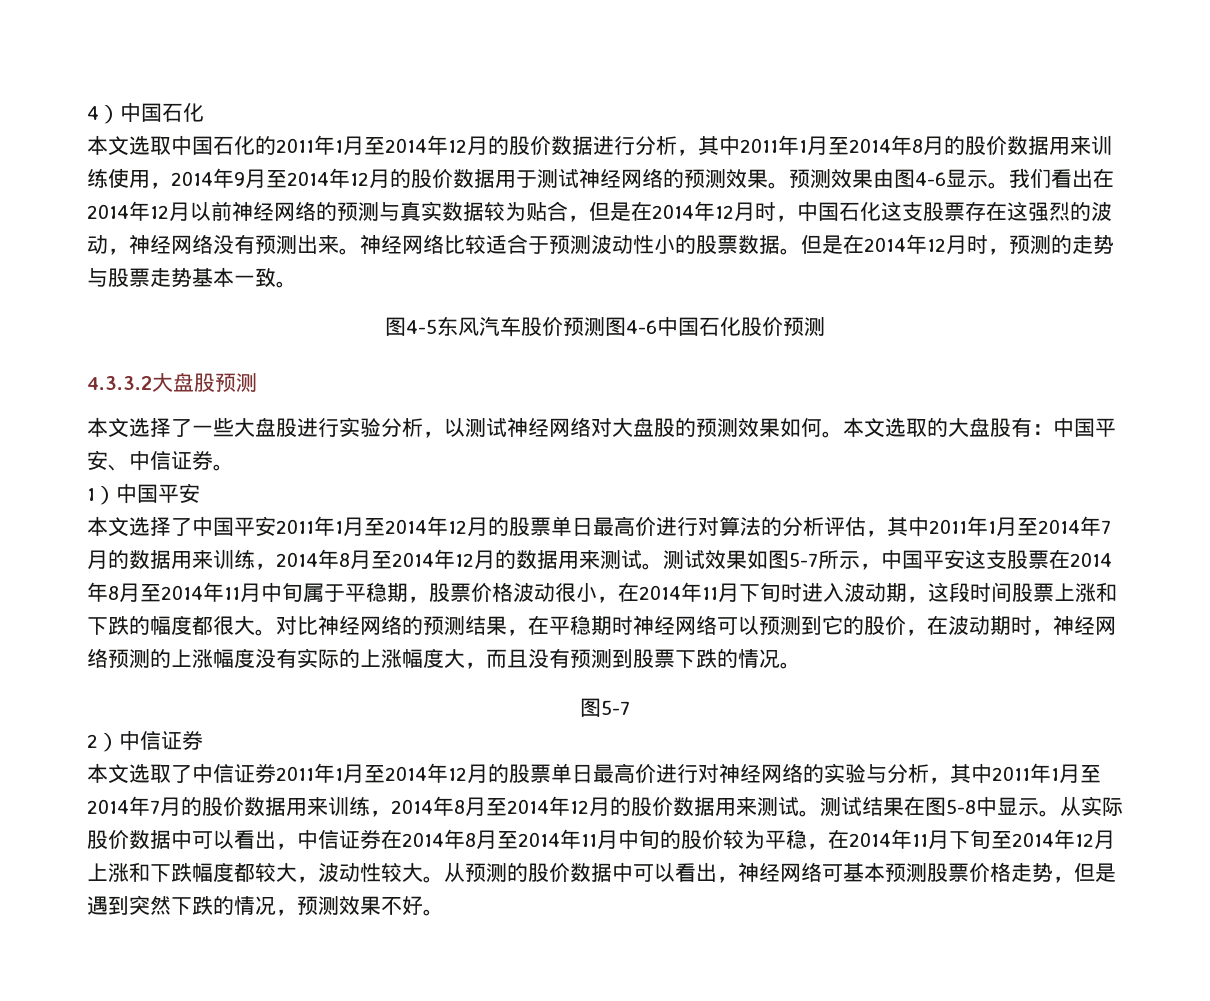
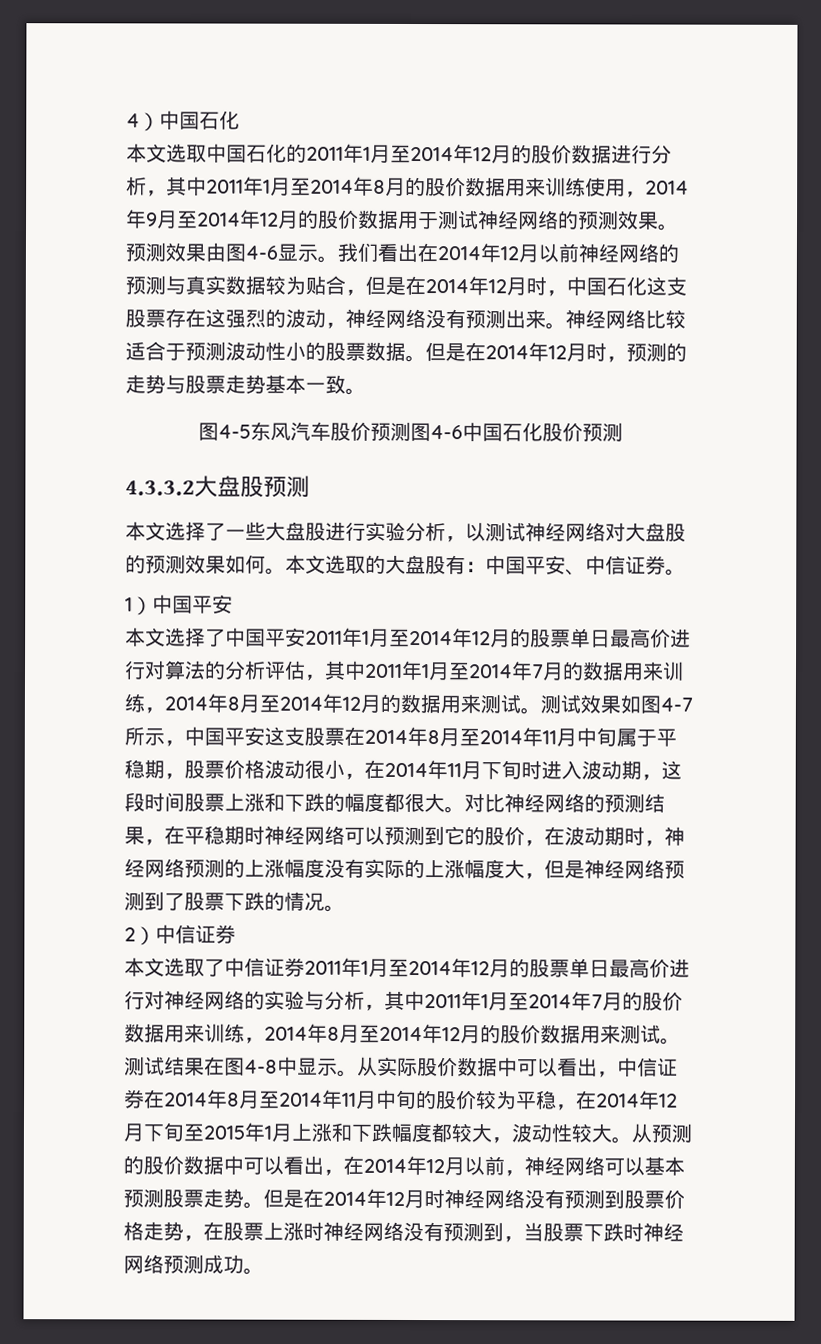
- 测试效果如图5-7所示，中国平安这支股票在2014年8月至2014年11月中旬属于平稳期，股票价格波动很小，在2014年11月下旬时进入波动期，这段时间股票上涨和下跌的幅度都很大。
+ 测试效果如图4-7所示，中国平安这支股票在2014年8月至2014年11月中旬属于平稳期，股票价格波动很小，在2014年11月下旬时进入波动期，这段时间股票上涨和下跌的幅度都很大。
- 对比神经网络的预测结果，在平稳期时神经网络可以预测到它的股价，在波动期时，神经网络预测的上涨幅度没有实际的上涨幅度大，而且没有预测到股票下跌的情况。
- 图5-7
+ 对比神经网络的预测结果，在平稳期时神经网络可以预测到它的股价，在波动期时，神经网络预测的上涨幅度没有实际的上涨幅度大，但是神经网络预测到了股票下跌的情况。
- 测试结果在图5-8中显示。
+ 测试结果在图4-8中显示。
- 从实际股价数据中可以看出，中信证券在2014年8月至2014年11月中旬的股价较为平稳，在2014年11月下旬至2014年12月上涨和下跌幅度都较大，波动性较大。
+ 从实际股价数据中可以看出，中信证券在2014年8月至2014年11月中旬的股价较为平稳，在2014年12月下旬至2015年1月上涨和下跌幅度都较大，波动性较大。
- 从预测的股价数据中可以看出，神经网络可基本预测股票价格走势，但是遇到突然下跌的情况，预测效果不好。
+ 从预测的股价数据中可以看出，在2014年12月以前，神经网络可以基本预测股票走势。但是在2014年12月时神经网络没有预测到股票价格走势，在股票上涨时神经网络没有预测到，当股票下跌时神经网络预测成功。

